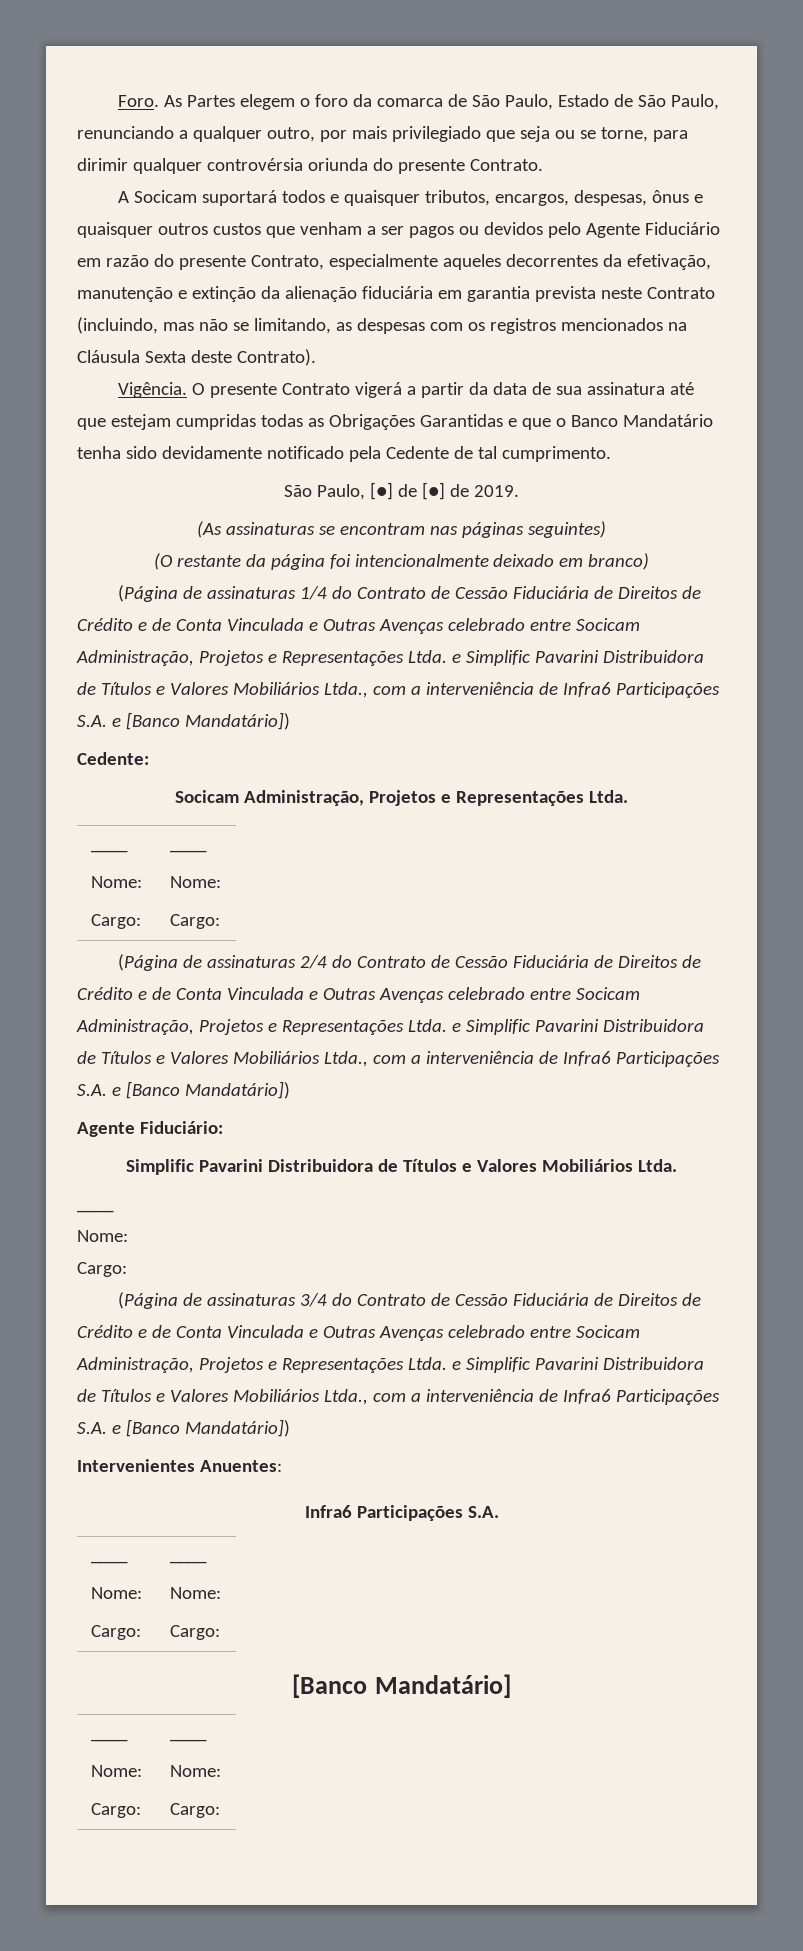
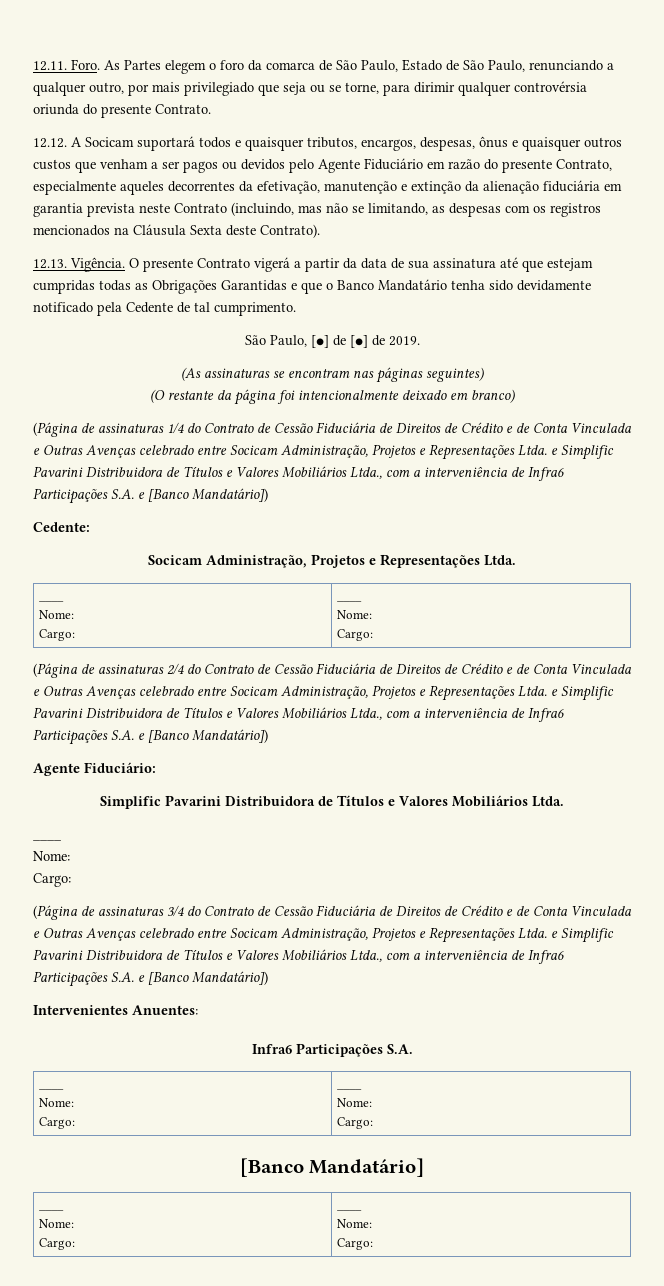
- Foro.
+ 12.11. Foro.
- A Socicam suportará todos e quaisquer tributos, encargos, despesas, ônus e quaisquer outros custos que venham a ser pagos ou devidos pelo Agente Fiduciário em razão do presente Contrato, especialmente aqueles decorrentes da efetivação, manutenção e extinção da alienação fiduciária em garantia prevista neste Contrato (incluindo, mas não se limitando, as despesas com os registros mencionados na Cláusula Sexta deste Contrato).
+ 12.12. A Socicam suportará todos e quaisquer tributos, encargos, despesas, ônus e quaisquer outros custos que venham a ser pagos ou devidos pelo Agente Fiduciário em razão do presente Contrato, especialmente aqueles decorrentes da efetivação, manutenção e extinção da alienação fiduciária em garantia prevista neste Contrato (incluindo, mas não se limitando, as despesas com os registros mencionados na Cláusula Sexta deste Contrato).
- Vigência.
+ 12.13. Vigência.

